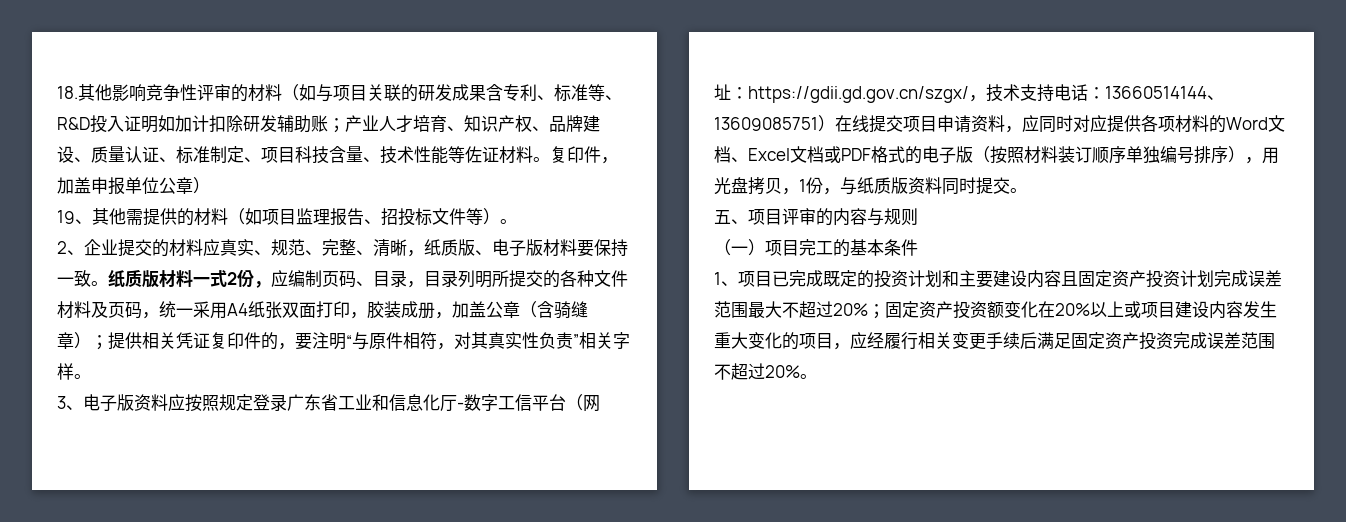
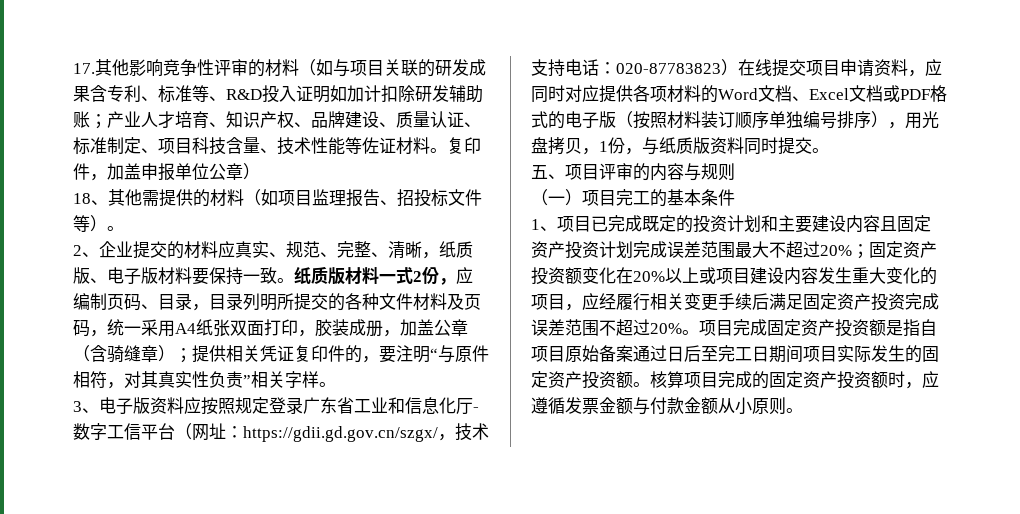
- 18.其他影响竞争性评审的材料（如与项目关联的研发成果含专利、标准等、R&D投入证明如加计扣除研发辅助账；产业人才培育、知识产权、品牌建设、质量认证、标准制定、项目科技含量、技术性能等佐证材料。
+ 17.其他影响竞争性评审的材料（如与项目关联的研发成果含专利、标准等、R&D投入证明如加计扣除研发辅助账；产业人才培育、知识产权、品牌建设、质量认证、标准制定、项目科技含量、技术性能等佐证材料。
- 19、其他需提供的材料（如项目监理报告、招投标文件等）。
+ 18、其他需提供的材料（如项目监理报告、招投标文件等）。
- 13660514144、13609085751）在线提交项目申请资料，应同时对应提供各项材料的Word文档、Excel文档或PDF格式的电子版（按照材料装订顺序单独编号排序），用光盘拷贝，1份，与纸质版资料同时提交。
+ 020-87783823）在线提交项目申请资料，应同时对应提供各项材料的Word文档、Excel文档或PDF格式的电子版（按照材料装订顺序单独编号排序），用光盘拷贝，1份，与纸质版资料同时提交。
+ 项目完成固定资产投资额是指自项目原始备案通过日后至完工日期间项目实际发生的固定资产投资额。核算项目完成的固定资产投资额时，应遵循发票金额与付款金额从小原则。

